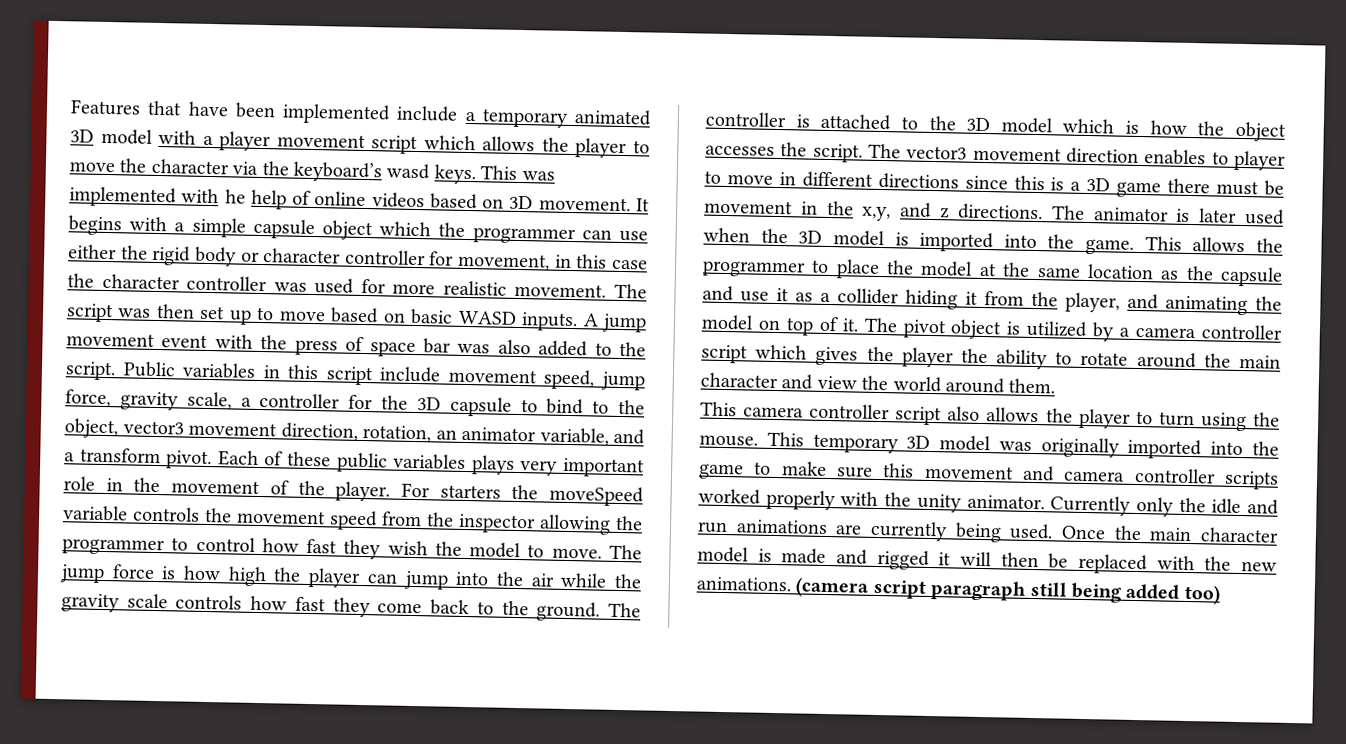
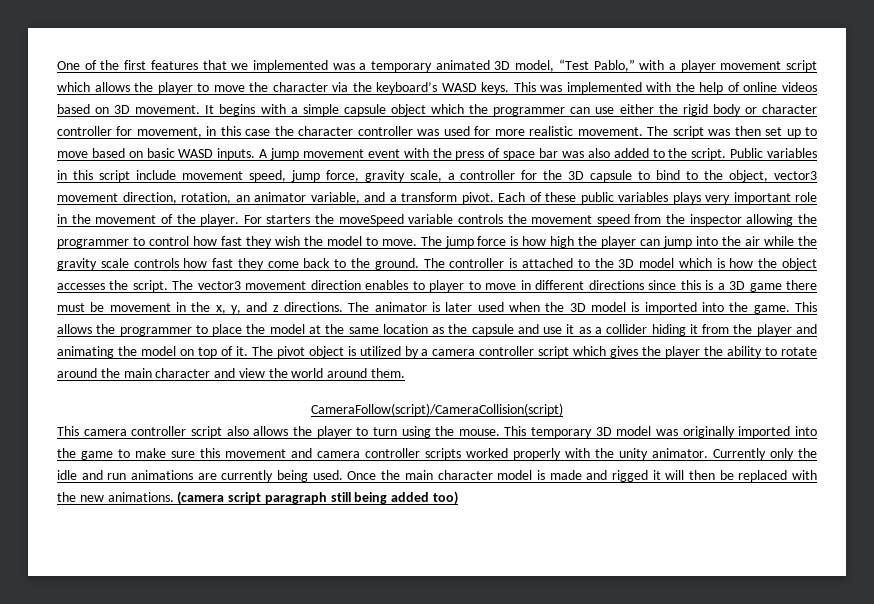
- Features that have been implemented include a temporary animated 3D model with a player movement script which allows the player to move the character via the keyboard’s wasd keys.
+ One of the first features that we implemented was a temporary animated 3D model, “Test Pablo,” with a player movement script which allows the player to move the character via the keyboard’s WASD keys.
- This was implemented with he help of online videos based on 3D movement.
+ This was implemented with the help of online videos based on 3D movement.
- The vector3 movement direction enables to player to move in different directions since this is a 3D game there must be movement in the x,y, and z directions.
+ The vector3 movement direction enables to player to move in different directions since this is a 3D game there must be movement in the x, y, and z directions.
- This allows the programmer to place the model at the same location as the capsule and use it as a collider hiding it from the player, and animating the model on top of it.
+ This allows the programmer to place the model at the same location as the capsule and use it as a collider hiding it from the player and animating the model on top of it.
+ CameraFollow(script)/CameraCollision(script)

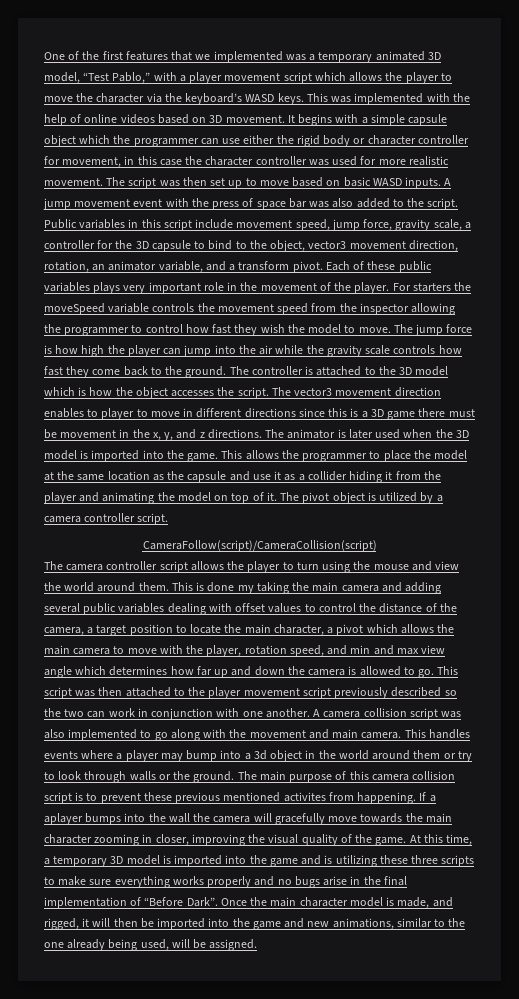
- The pivot object is utilized by a camera controller script which gives the player the ability to rotate around the main character and view the world around them.
+ The pivot object is utilized by a camera controller script.
- This camera controller script also allows the player to turn using the mouse. This temporary 3D model was originally imported into the game to make sure this movement and camera controller scripts worked properly with the unity animator. Currently only the idle and run animations are currently being used.
+ The camera controller script allows the player to turn using the mouse and view the world around them. This is done my taking the main camera and adding several public variables dealing with offset values to control the distance of the camera, a target position to locate the main character, a pivot which allows the main camera to move with the player, rotation speed, and min and max view angle which determines how far up and down the camera is allowed to go. This script was then attached to the player movement script previously described so the two can work in conjunction with one another. A camera collision script was also implemented to go along with the movement and main camera. This handles events where a player may bump into a 3d object in the world around them or try to look through walls or the ground. The main purpose of this camera collision script is to prevent these previous mentioned activites from happening. If a aplayer bumps into the wall the camera will gracefully move towards the main character zooming in closer, improving the visual quality of the game. At this time, a temporary 3D model is imported into the game and is utilizing these three scripts to make sure everything works properly and no bugs arise in the final implementation of “Before Dark”.
- Once the main character model is made and rigged it will then be replaced with the new animations. (camera script paragraph still being added too)
+ Once the main character model is made, and rigged, it will then be imported into the game and new animations, similar to the one already being used, will be assigned.

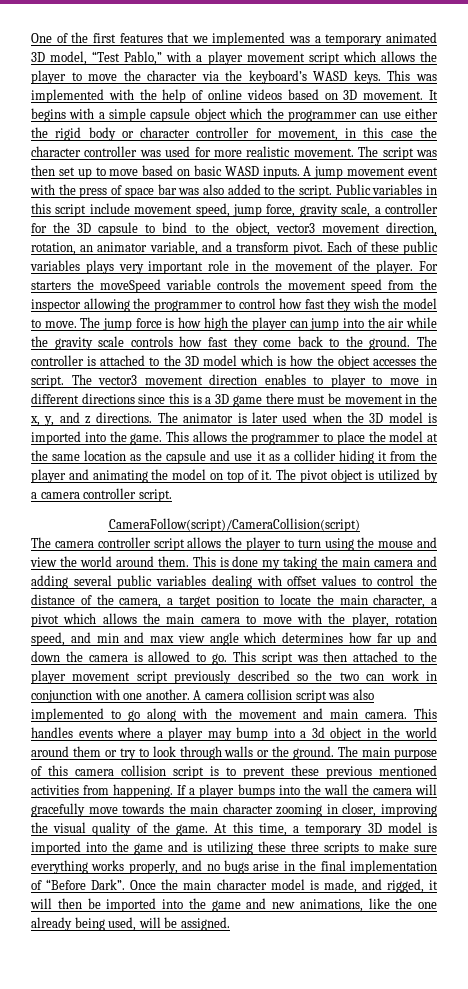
- The main purpose of this camera collision script is to prevent these previous mentioned activites from happening.
+ The main purpose of this camera collision script is to prevent these previous mentioned activities from happening.
- If a aplayer bumps into the wall the camera will gracefully move towards the main character zooming in closer, improving the visual quality of the game.
+ If a player bumps into the wall the camera will gracefully move towards the main character zooming in closer, improving the visual quality of the game.
- At this time, a temporary 3D model is imported into the game and is utilizing these three scripts to make sure everything works properly and no bugs arise in the final implementation of “Before Dark”.
+ At this time, a temporary 3D model is imported into the game and is utilizing these three scripts to make sure everything works properly, and no bugs arise in the final implementation of “Before Dark”.
- Once the main character model is made, and rigged, it will then be imported into the game and new animations, similar to the one already being used, will be assigned.
+ Once the main character model is made, and rigged, it will then be imported into the game and new animations, like the one already being used, will be assigned.

